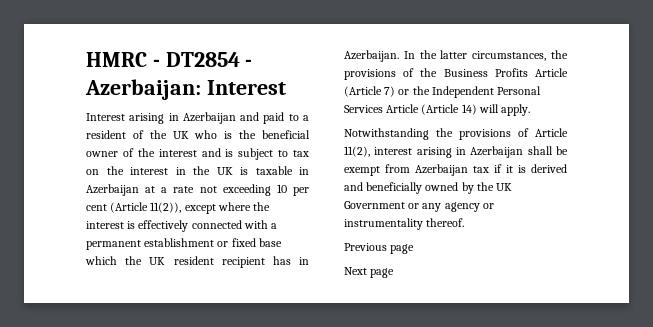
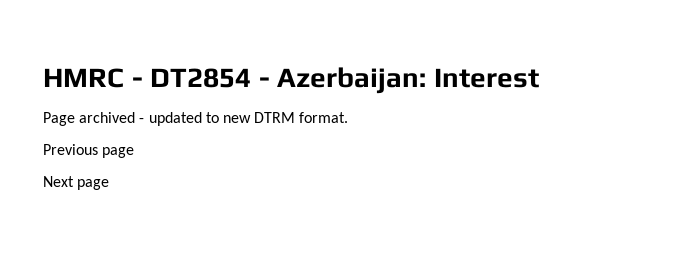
- Interest arising in Azerbaijan and paid to a resident of the UK who is the beneficial owner of the interest and is subject to tax on the interest in the UK is taxable in Azerbaijan at a rate not exceeding 10 per cent (Article 11(2)), except where the interest is effectively connected with a permanent establishment or fixed base which the UK resident recipient has in Azerbaijan. In the latter circumstances, the provisions of the Business Profits Article (Article 7) or the Independent Personal Services Article (Article 14) will apply.
- Notwithstanding the provisions of Article 11(2), interest arising in Azerbaijan shall be exempt from Azerbaijan tax if it is derived and beneficially owned by the UK Government or any agency or instrumentality thereof.
+ Page archived - updated to new DTRM format.

